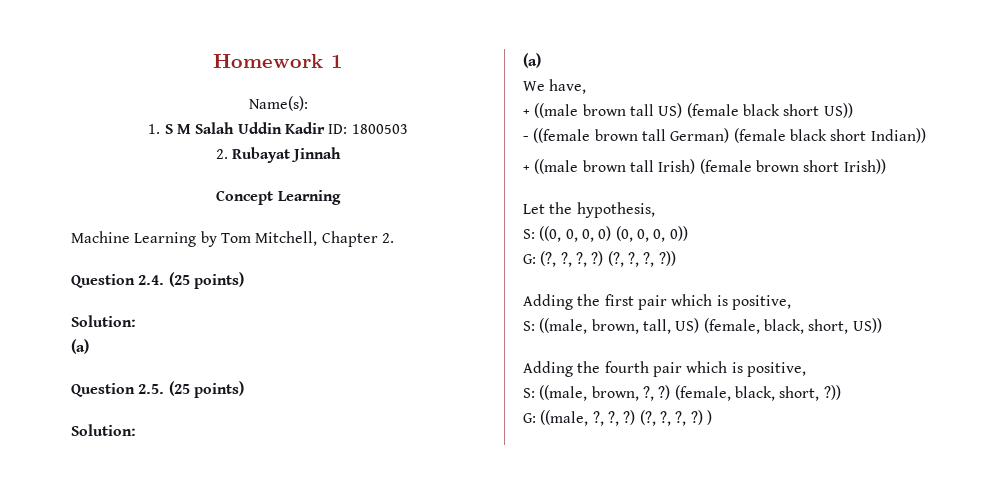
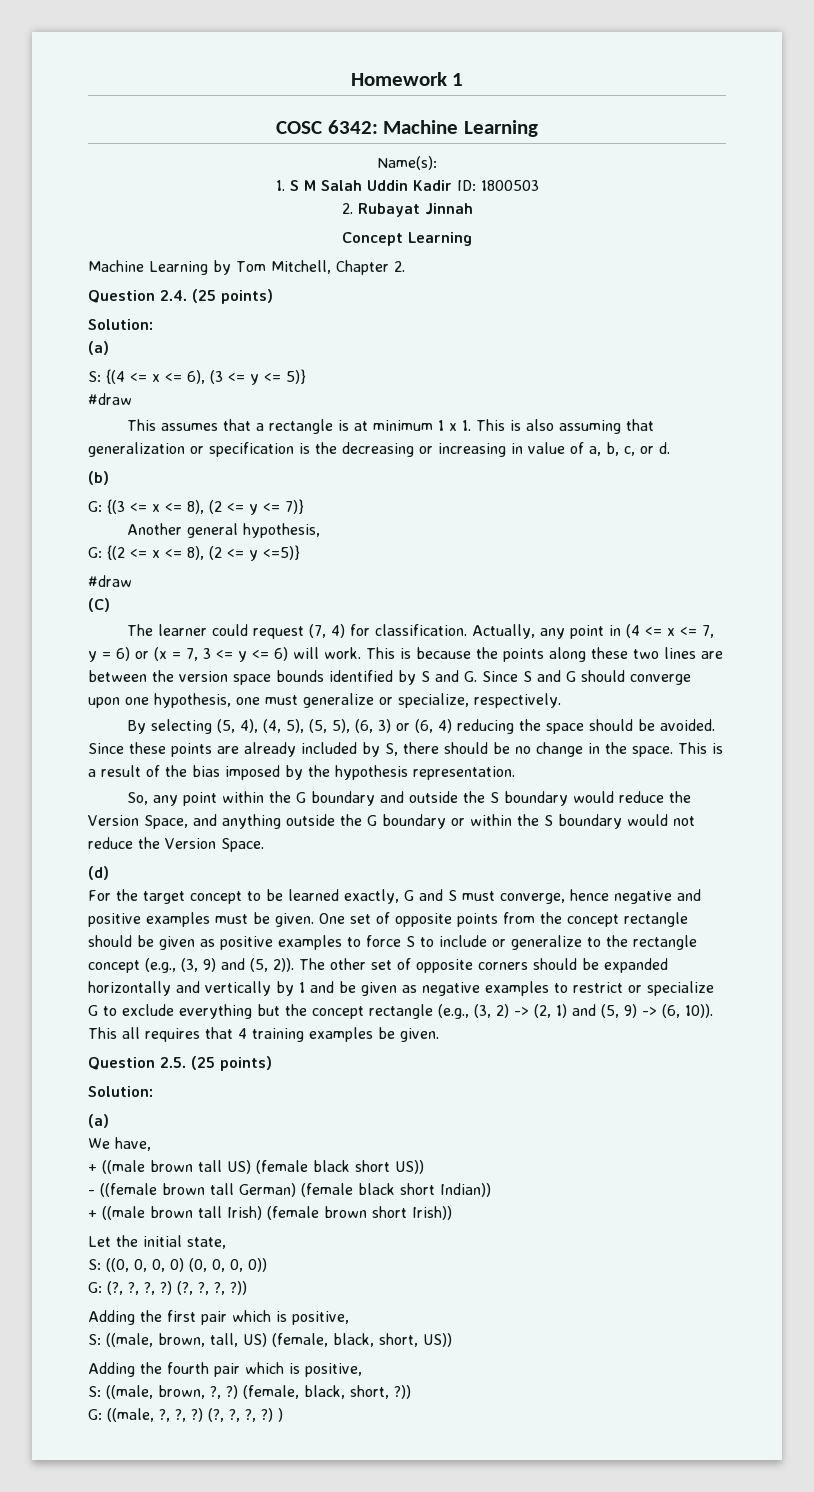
+ COSC 6342: Machine Learning
+ S: {(4 <= x <= 6), (3 <= y <= 5)}
+ #draw
+ This assumes that a rectangle is at minimum 1 x 1. This is also assuming that generalization or specification is the decreasing or increasing in value of a, b, c, or d.
+ (b)
+ G: {(3 <= x <= 8), (2 <= y <= 7)}
+ Another general hypothesis,
+ G: {(2 <= x <= 8), (2 <= y <=5)}
+ #draw
+ (C)
+ The learner could request (7, 4) for classification. Actually, any point in (4 <= x <= 7, y = 6) or (x = 7, 3 <= y <= 6) will work. This is because the points along these two lines are between the version space bounds identified by S and G. Since S and G should converge upon one hypothesis, one must generalize or specialize, respectively.
+ By selecting (5, 4), (4, 5), (5, 5), (6, 3) or (6, 4) reducing the space should be avoided. Since these points are already included by S, there should be no change in the space. This is a result of the bias imposed by the hypothesis representation.
+ So, any point within the G boundary and outside the S boundary would reduce the Version Space, and anything outside the G boundary or within the S boundary would not reduce the Version Space.
+ (d)
+ For the target concept to be learned exactly, G and S must converge, hence negative and positive examples must be given. One set of opposite points from the concept rectangle should be given as positive examples to force S to include or generalize to the rectangle concept (e.g., (3, 9) and (5, 2)). The other set of opposite corners should be expanded horizontally and vertically by 1 and be given as negative examples to restrict or specialize G to exclude everything but the concept rectangle (e.g., (3, 2) -> (2, 1) and (5, 9) -> (6, 10)). This all requires that 4 training examples be given.
- Let the hypothesis,
+ Let the initial state,

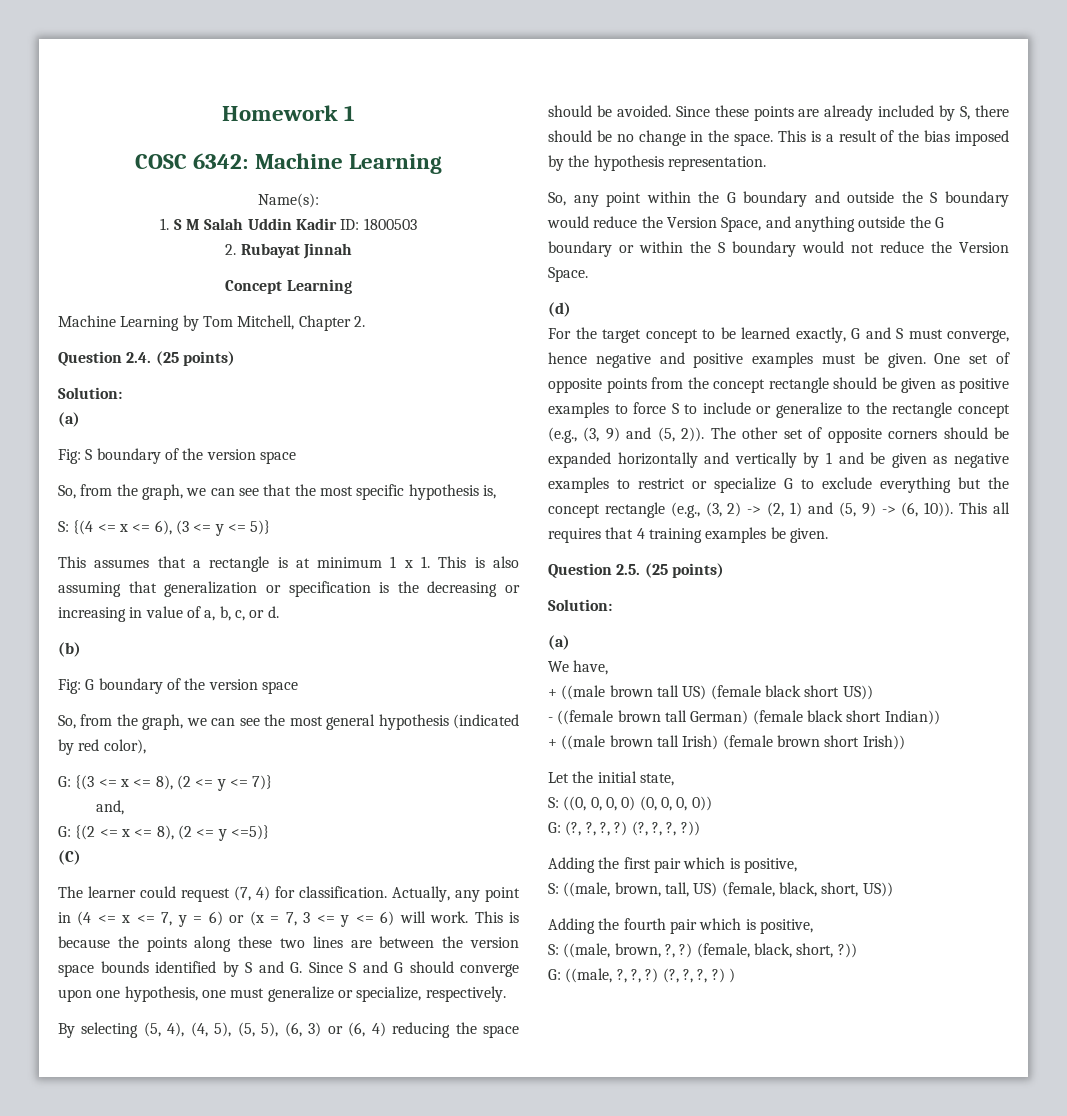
+ Fig: S boundary of the version space
+ So, from the graph, we can see that the most specific hypothesis is,
  S: {(4 <= x <= 6), (3 <= y <= 5)}
- #draw
+ Fig: G boundary of the version space
+ So, from the graph, we can see the most general hypothesis (indicated by red color),
- Another general hypothesis,
+ and,
  G: {(2 <= x <= 8), (2 <= y <=5)}
- #draw

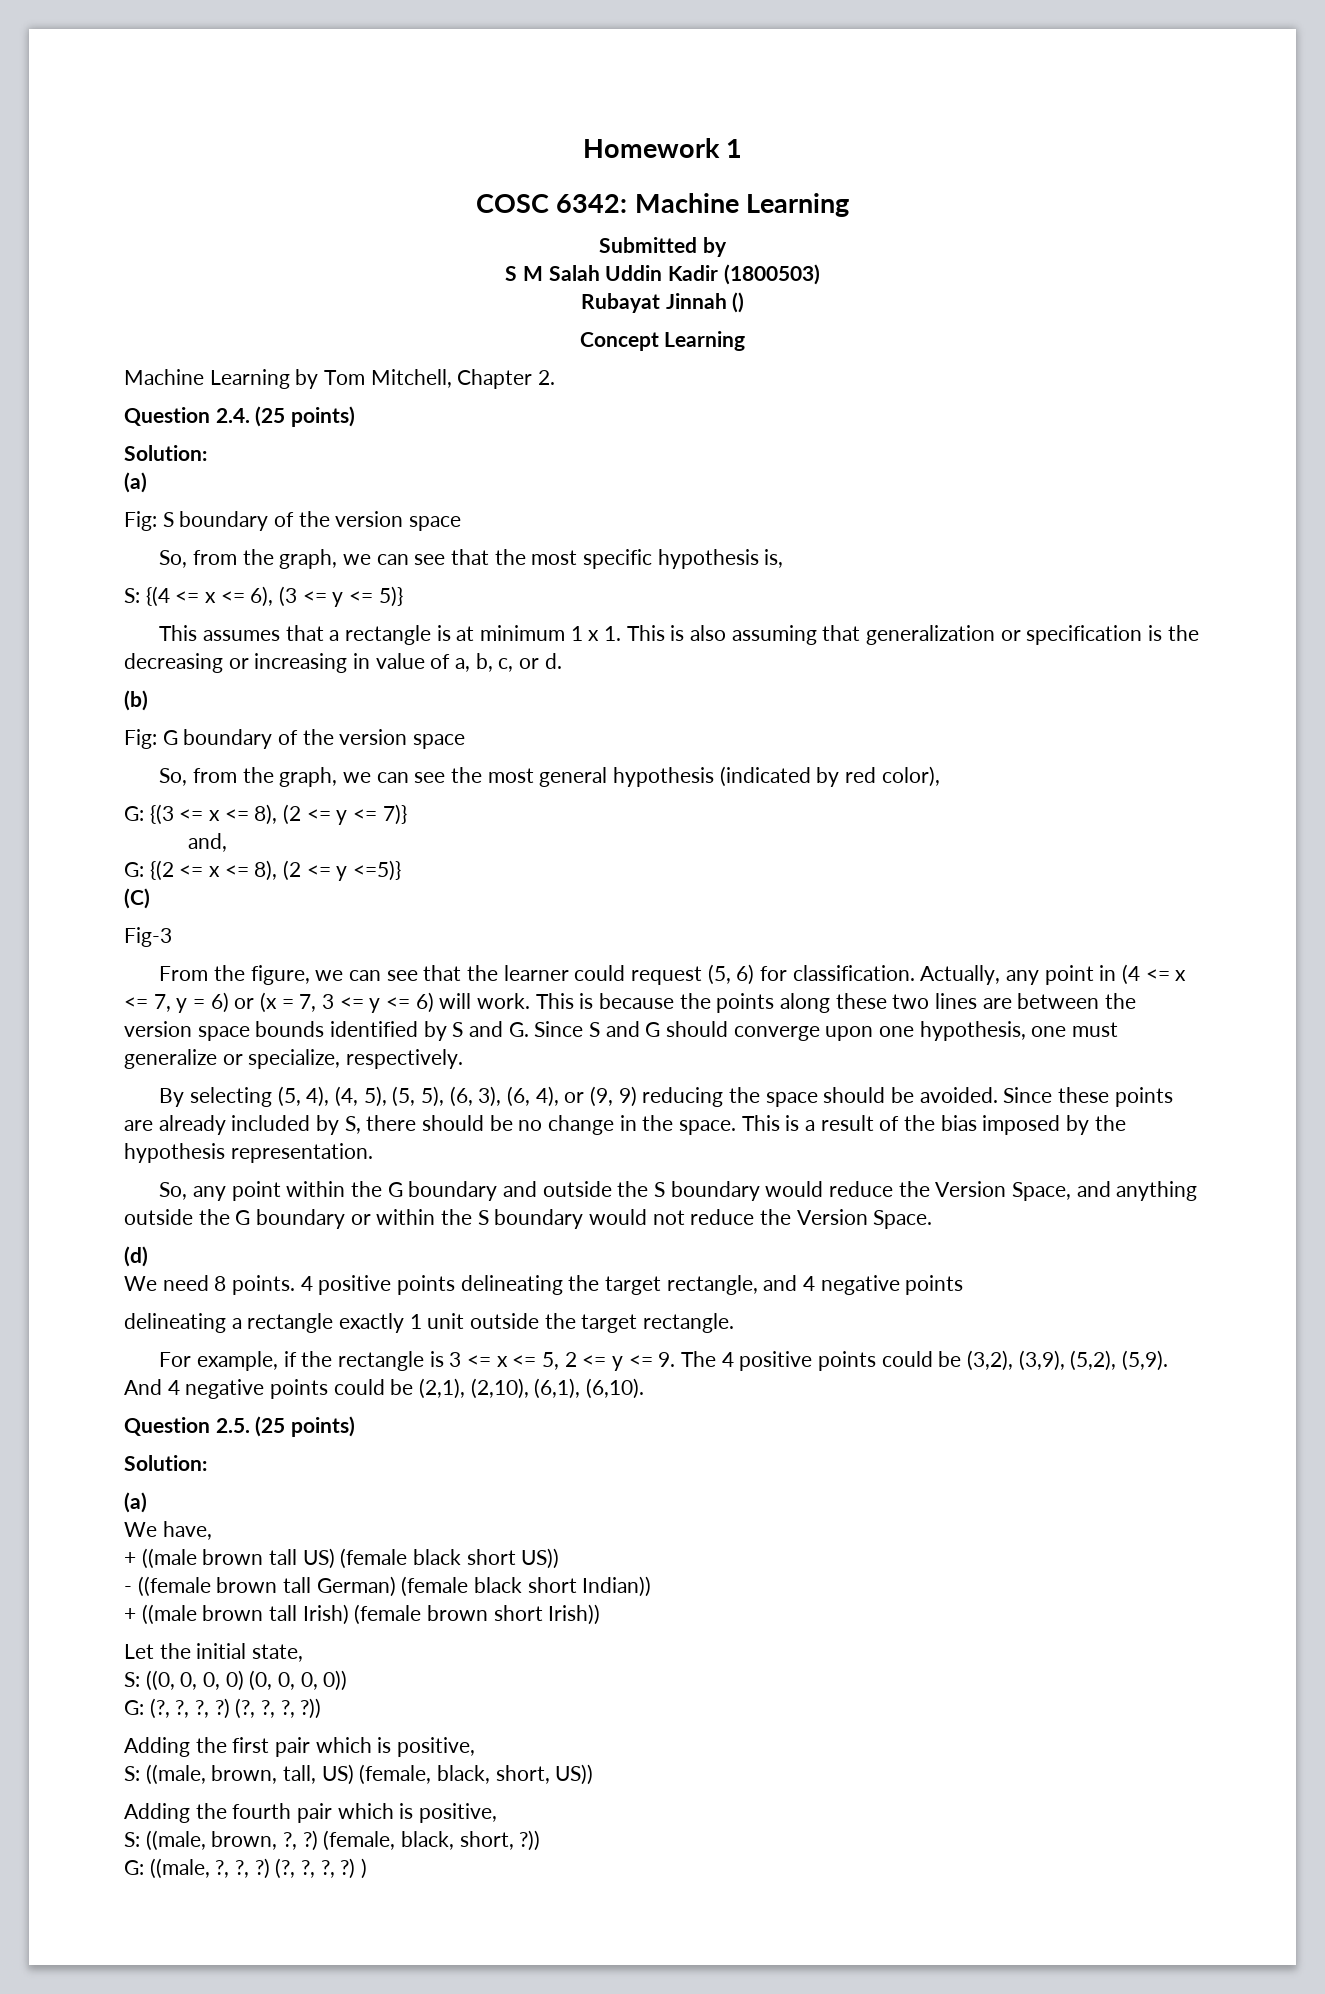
- Name(s):
- 1. S M Salah Uddin Kadir ID: 1800503
- 2. Rubayat Jinnah
+ Submitted by
+ S M Salah Uddin Kadir (1800503)
+ Rubayat Jinnah ()
- The learner could request (7, 4) for classification.
+ Fig-3
+ From the figure, we can see that the learner could request (5, 6) for classification.
- By selecting (5, 4), (4, 5), (5, 5), (6, 3) or (6, 4) reducing the space should be avoided.
+ By selecting (5, 4), (4, 5), (5, 5), (6, 3), (6, 4), or (9, 9) reducing the space should be avoided.
- For the target concept to be learned exactly, G and S must converge, hence negative and positive examples must be given. One set of opposite points from the concept rectangle should be given as positive examples to force S to include or generalize to the rectangle concept (e.g., (3, 9) and (5, 2)). The other set of opposite corners should be expanded horizontally and vertically by 1 and be given as negative examples to restrict or specialize G to exclude everything but the concept rectangle (e.g., (3, 2) -> (2, 1) and (5, 9) -> (6, 10)). This all requires that 4 training examples be given.
+ We need 8 points. 4 positive points delineating the target rectangle, and 4 negative points
+ delineating a rectangle exactly 1 unit outside the target rectangle.
+ For example, if the rectangle is 3 <= x <= 5, 2 <= y <= 9. The 4 positive points could be (3,2), (3,9), (5,2), (5,9). And 4 negative points could be (2,1), (2,10), (6,1), (6,10).

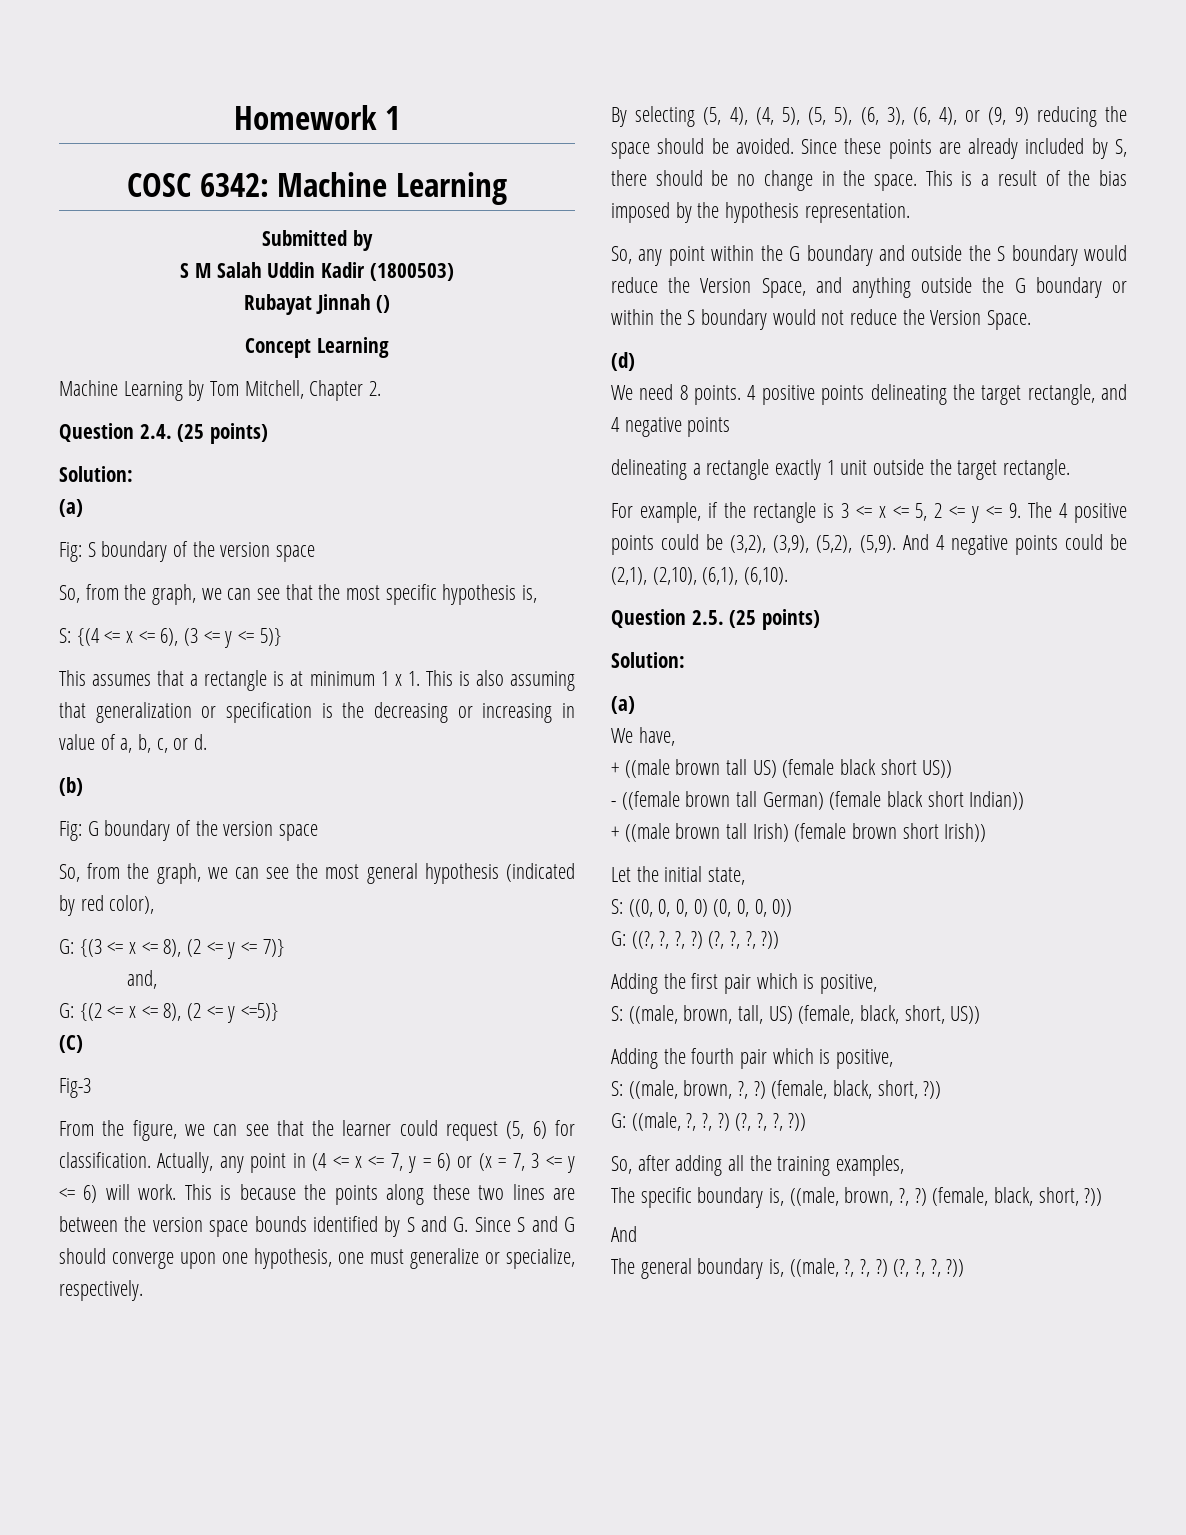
- G: (?, ?, ?, ?)
+ G: ((?, ?, ?, ?)
- G: ((male, ?, ?, ?) (?, ?, ?, ?) )
+ G: ((male, ?, ?, ?) (?, ?, ?, ?))
+ So, after adding all the training examples,
+ The specific boundary is, ((male, brown, ?, ?) (female, black, short, ?))
+ And
+ The general boundary is, ((male, ?, ?, ?) (?, ?, ?, ?))

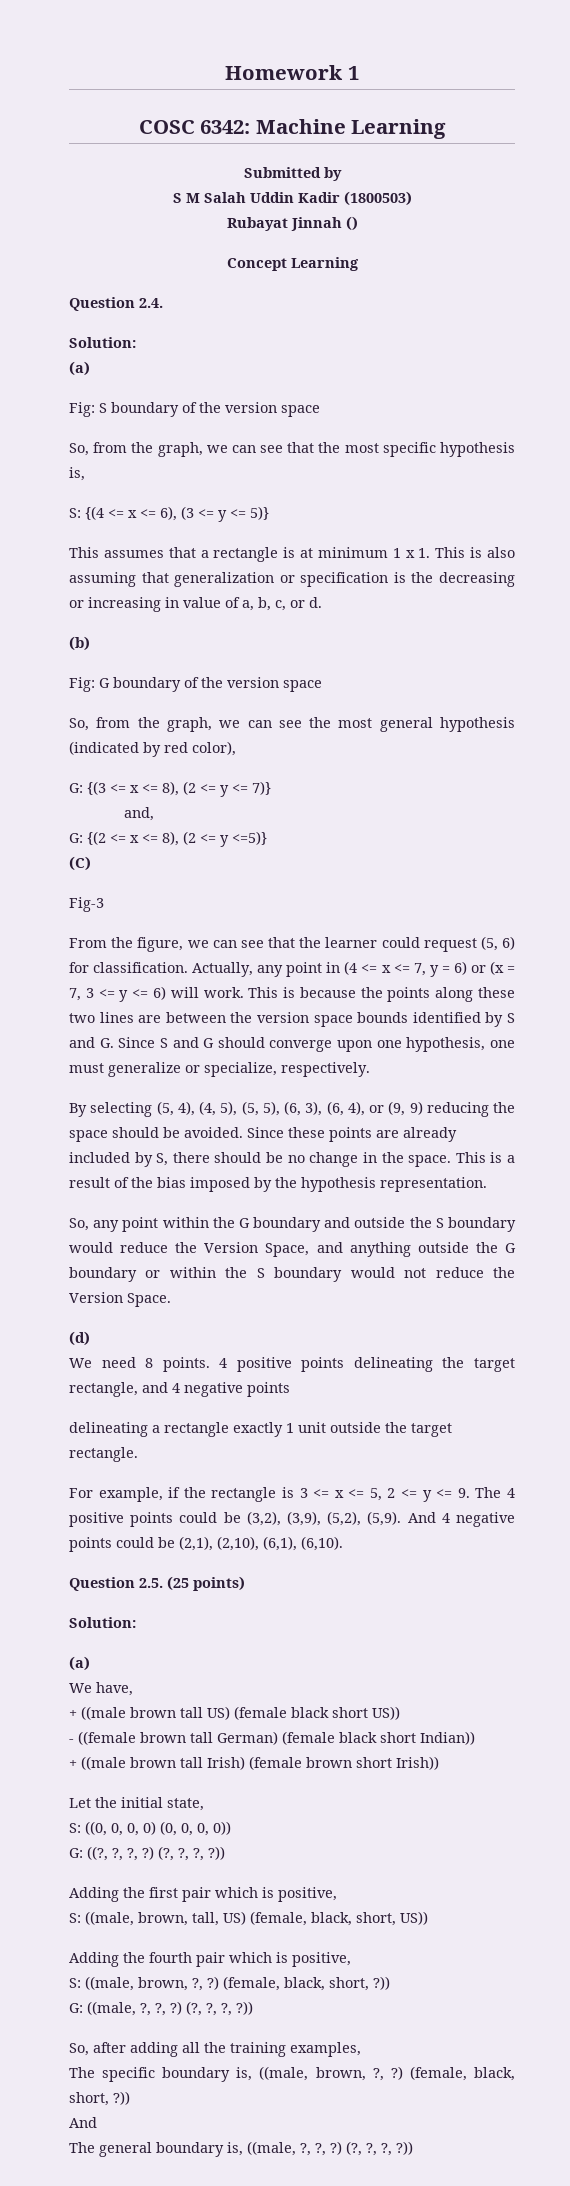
- Machine Learning by Tom Mitchell, Chapter 2.
- Question 2.4. (25 points)
+ Question 2.4.

